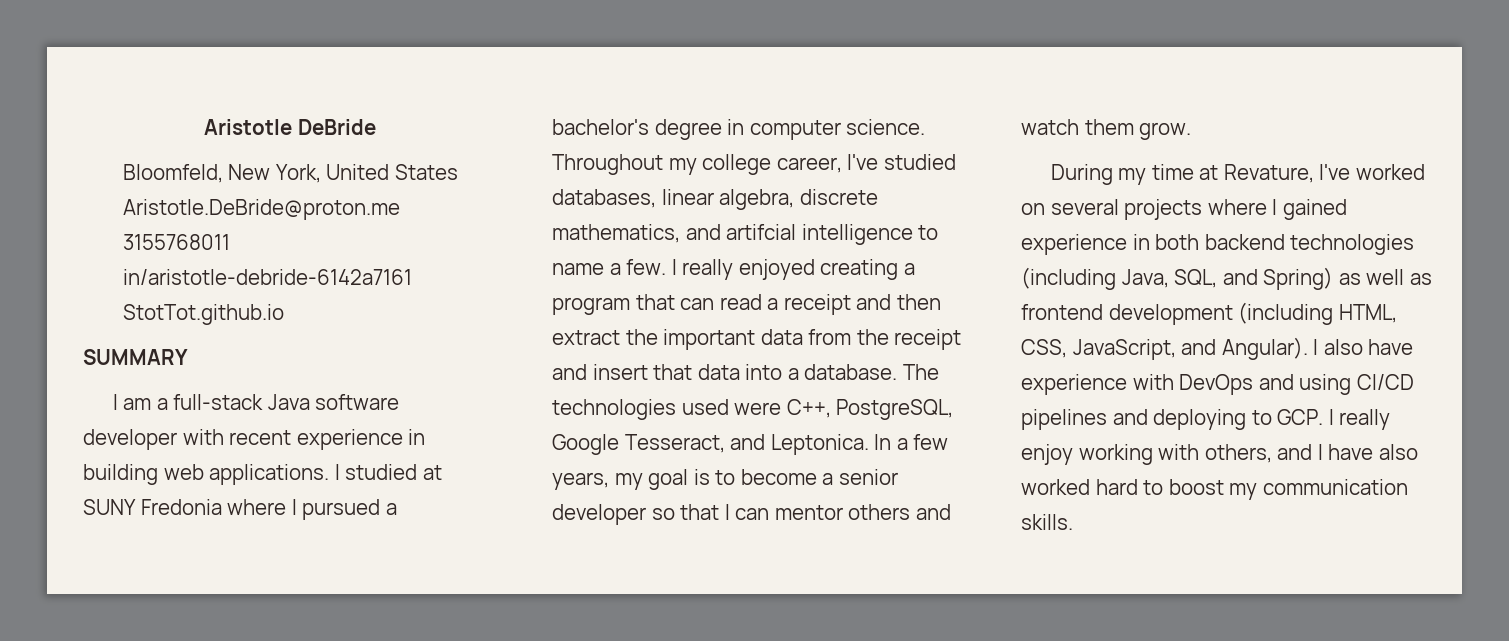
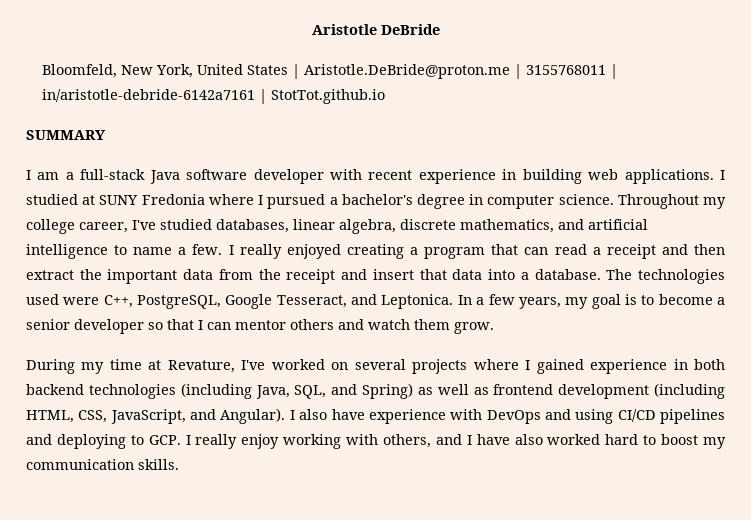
- Bloomfeld, New York, United States Aristotle.DeBride@proton.me 3155768011 in/aristotle-debride-6142a7161 StotTot.github.io
+ Bloomfeld, New York, United States | Aristotle.DeBride@proton.me | 3155768011 | in/aristotle-debride-6142a7161 | StotTot.github.io
- Throughout my college career, I've studied databases, linear algebra, discrete mathematics, and artifcial intelligence to name a few.
+ Throughout my college career, I've studied databases, linear algebra, discrete mathematics, and artificial intelligence to name a few.

